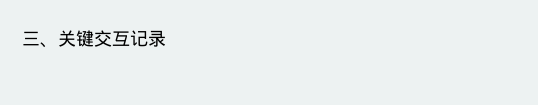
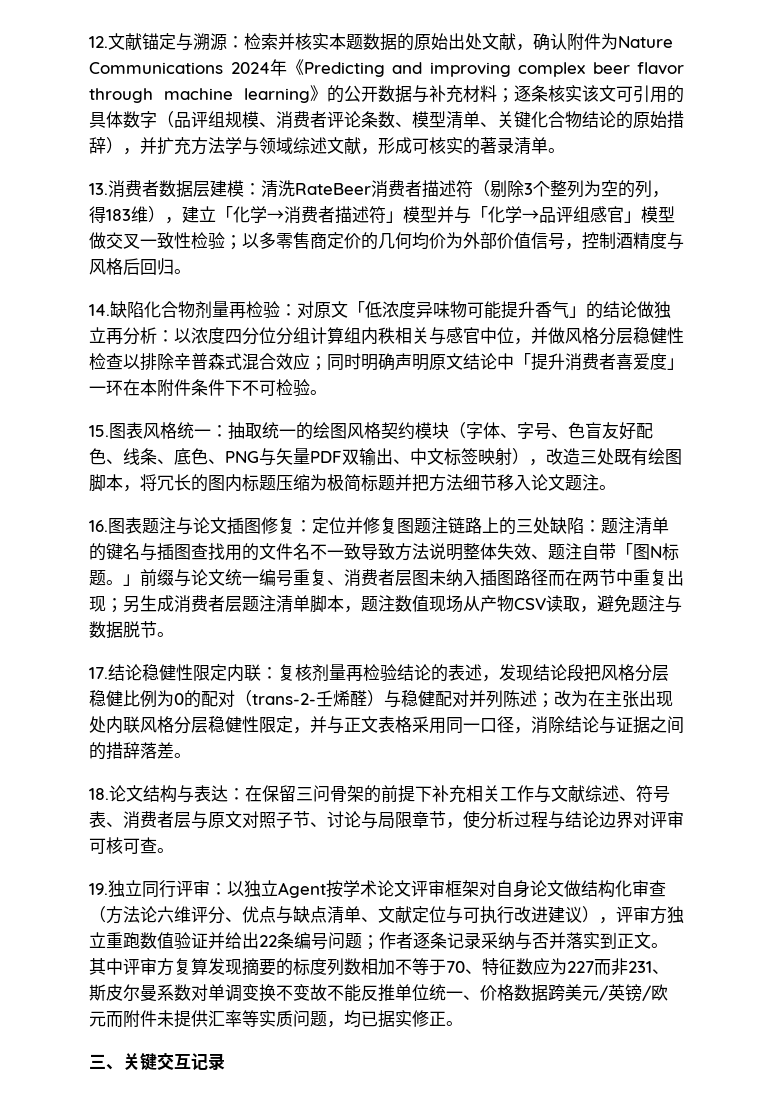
+ 12.文献锚定与溯源：检索并核实本题数据的原始出处文献，确认附件为Nature Communications 2024年《Predicting and improving complex beer flavor through machine learning》的公开数据与补充材料；逐条核实该文可引用的具体数字（品评组规模、消费者评论条数、模型清单、关键化合物结论的原始措辞），并扩充方法学与领域综述文献，形成可核实的著录清单。
+ 13.消费者数据层建模：清洗RateBeer消费者描述符（剔除3个整列为空的列，得183维），建立「化学→消费者描述符」模型并与「化学→品评组感官」模型做交叉一致性检验；以多零售商定价的几何均价为外部价值信号，控制酒精度与风格后回归。
+ 14.缺陷化合物剂量再检验：对原文「低浓度异味物可能提升香气」的结论做独立再分析：以浓度四分位分组计算组内秩相关与感官中位，并做风格分层稳健性检查以排除辛普森式混合效应；同时明确声明原文结论中「提升消费者喜爱度」一环在本附件条件下不可检验。
+ 15.图表风格统一：抽取统一的绘图风格契约模块（字体、字号、色盲友好配色、线条、底色、PNG与矢量PDF双输出、中文标签映射），改造三处既有绘图脚本，将冗长的图内标题压缩为极简标题并把方法细节移入论文题注。
+ 16.图表题注与论文插图修复：定位并修复图题注链路上的三处缺陷：题注清单的键名与插图查找用的文件名不一致导致方法说明整体失效、题注自带「图N标题。」前缀与论文统一编号重复、消费者层图未纳入插图路径而在两节中重复出现；另生成消费者层题注清单脚本，题注数值现场从产物CSV读取，避免题注与数据脱节。
+ 17.结论稳健性限定内联：复核剂量再检验结论的表述，发现结论段把风格分层稳健比例为0的配对（trans-2-壬烯醛）与稳健配对并列陈述；改为在主张出现处内联风格分层稳健性限定，并与正文表格采用同一口径，消除结论与证据之间的措辞落差。
+ 18.论文结构与表达：在保留三问骨架的前提下补充相关工作与文献综述、符号表、消费者层与原文对照子节、讨论与局限章节，使分析过程与结论边界对评审可核可查。
+ 19.独立同行评审：以独立Agent按学术论文评审框架对自身论文做结构化审查（方法论六维评分、优点与缺点清单、文献定位与可执行改进建议），评审方独立重跑数值验证并给出22条编号问题；作者逐条记录采纳与否并落实到正文。其中评审方复算发现摘要的标度列数相加不等于70、特征数应为227而非231、斯皮尔曼系数对单调变换不变故不能反推单位统一、价格数据跨美元/英镑/欧元而附件未提供汇率等实质问题，均已据实修正。

